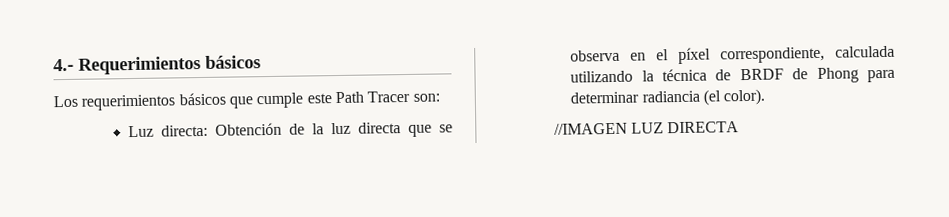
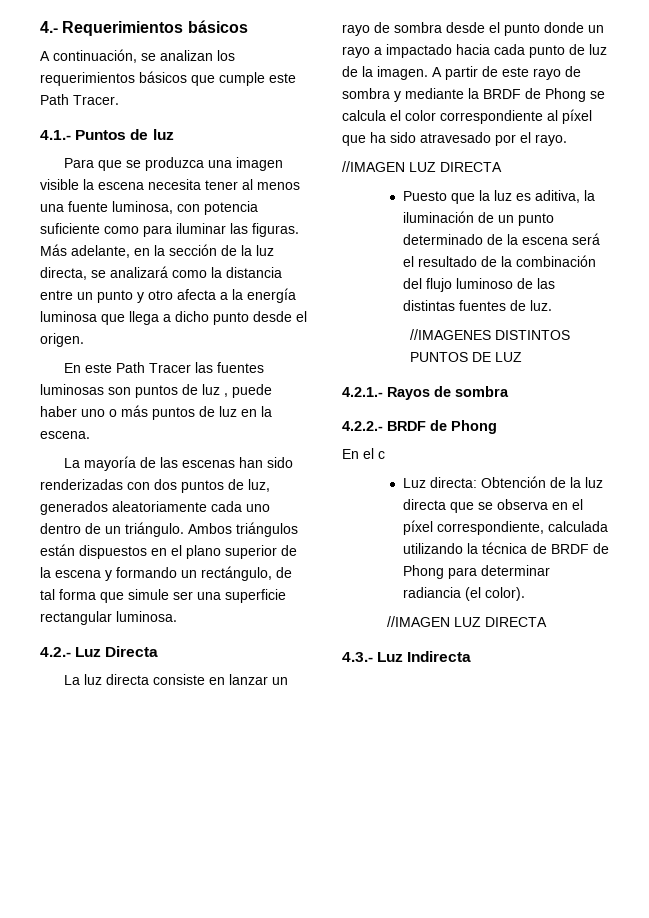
- Los requerimientos básicos que cumple este Path Tracer son:
+ A continuación, se analizan los requerimientos básicos que cumple este Path Tracer.
+ 4.1.- Puntos de luz
+ Para que se produzca una imagen visible la escena necesita tener al menos una fuente luminosa, con potencia suficiente como para iluminar las figuras. Más adelante, en la sección de la luz directa, se analizará como la distancia entre un punto y otro afecta a la energía luminosa que llega a dicho punto desde el origen.
+ En este Path Tracer las fuentes luminosas son puntos de luz , puede haber uno o más puntos de luz en la escena.
+ La mayoría de las escenas han sido renderizadas con dos puntos de luz, generados aleatoriamente cada uno dentro de un triángulo. Ambos triángulos están dispuestos en el plano superior de la escena y formando un rectángulo, de tal forma que simule ser una superficie rectangular luminosa.
+ 4.2.- Luz Directa
+ La luz directa consiste en lanzar un rayo de sombra desde el punto donde un rayo a impactado hacia cada punto de luz de la imagen. A partir de este rayo de sombra y mediante la BRDF de Phong se calcula el color correspondiente al píxel que ha sido atravesado por el rayo.
+ //IMAGEN LUZ DIRECTA
+ Puesto que la luz es aditiva, la iluminación de un punto determinado de la escena será el resultado de la combinación del flujo luminoso de las distintas fuentes de luz.
+ //IMAGENES DISTINTOS PUNTOS DE LUZ
+ 4.2.1.- Rayos de sombra
+ 4.2.2.- BRDF de Phong
+ En el c
+ 4.3.- Luz Indirecta

